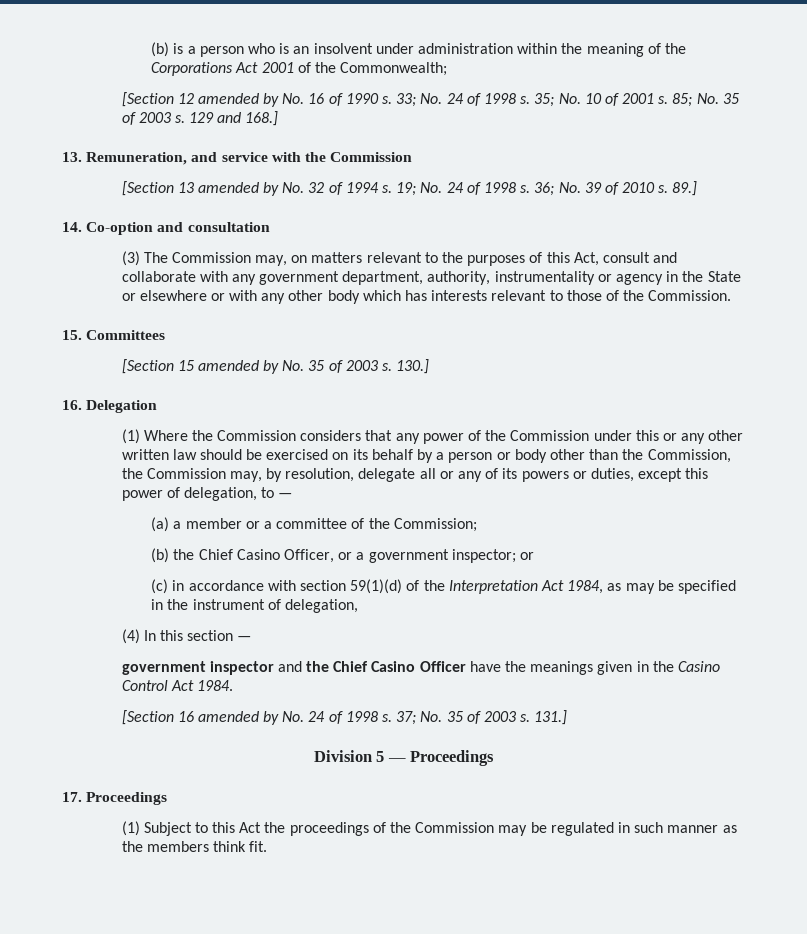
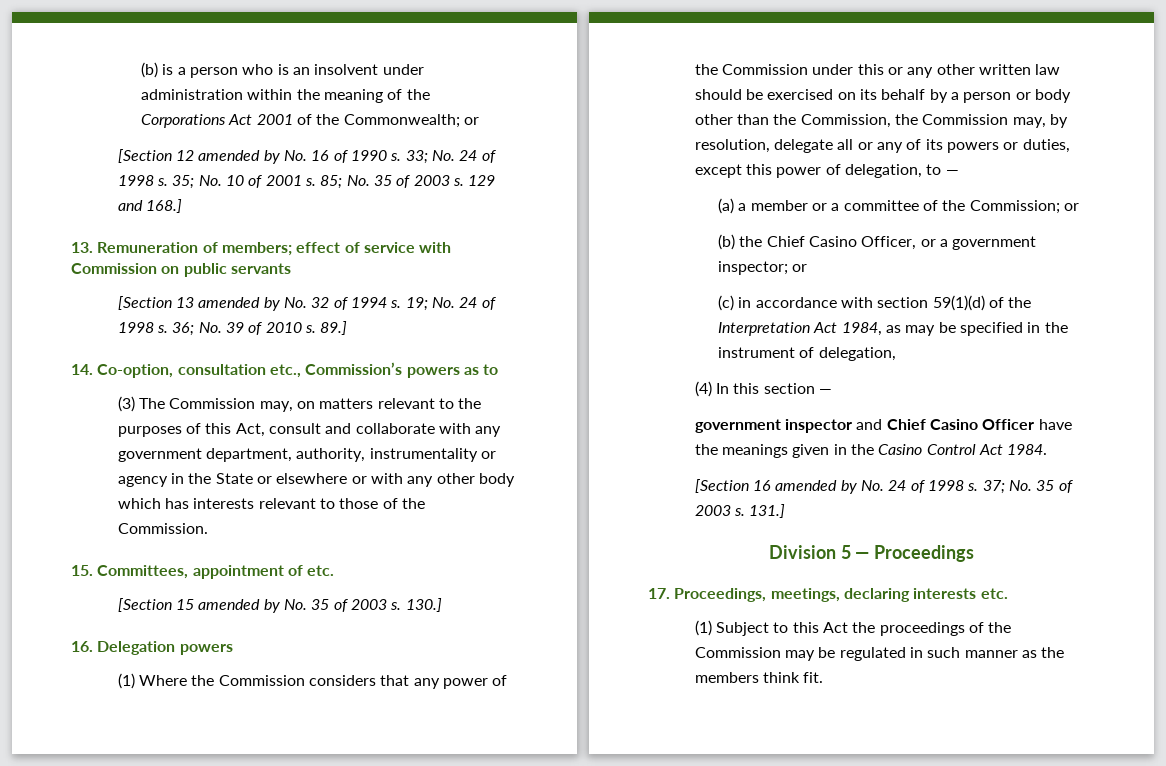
- (b) is a person who is an insolvent under administration within the meaning of the Corporations Act 2001 of the Commonwealth;
+ (b) is a person who is an insolvent under administration within the meaning of the Corporations Act 2001 of the Commonwealth; or
- 13. Remuneration, and service with the Commission
+ 13. Remuneration of members; effect of service with Commission on public servants
- 14. Co-option and consultation
+ 14. Co-option, consultation etc., Commission’s powers as to
- 15. Committees
+ 15. Committees, appointment of etc.
- 16. Delegation
+ 16. Delegation powers
- (a) a member or a committee of the Commission;
+ (a) a member or a committee of the Commission; or
- government inspector and the Chief Casino Officer have the meanings given in the Casino Control Act 1984.
+ government inspector and Chief Casino Officer have the meanings given in the Casino Control Act 1984.
- 17. Proceedings
+ 17. Proceedings, meetings, declaring interests etc.

